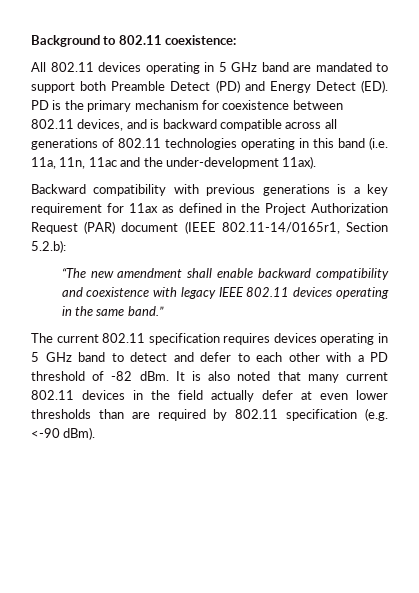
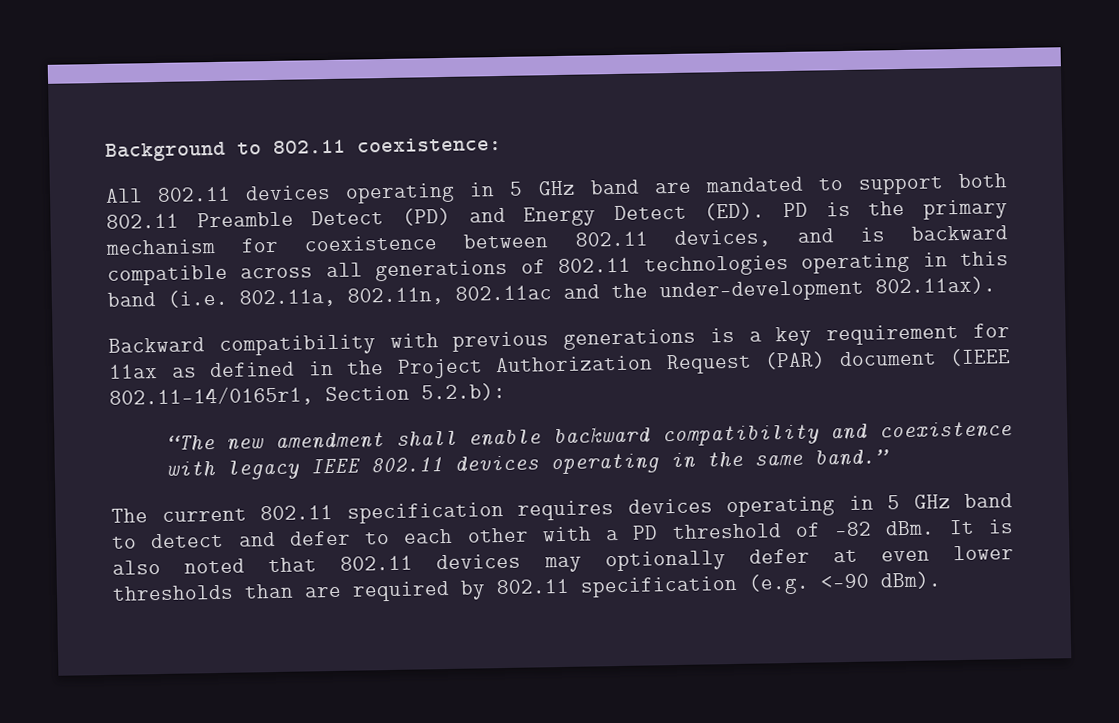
- All 802.11 devices operating in 5 GHz band are mandated to support both Preamble Detect (PD) and Energy Detect (ED). PD is the primary mechanism for coexistence between 802.11 devices, and is backward compatible across all generations of 802.11 technologies operating in this band (i.e. 11a, 11n, 11ac and the under-development 11ax).
+ All 802.11 devices operating in 5 GHz band are mandated to support both 802.11 Preamble Detect (PD) and Energy Detect (ED). PD is the primary mechanism for coexistence between 802.11 devices, and is backward compatible across all generations of 802.11 technologies operating in this band (i.e. 802.11a, 802.11n, 802.11ac and the under-development 802.11ax).
- It is also noted that many current 802.11 devices in the field actually defer at even lower thresholds than are required by 802.11 specification (e.g. <-90 dBm).
+ It is also noted that 802.11 devices may optionally defer at even lower thresholds than are required by 802.11 specification (e.g. <-90 dBm).

